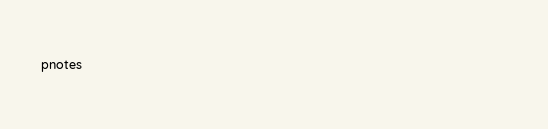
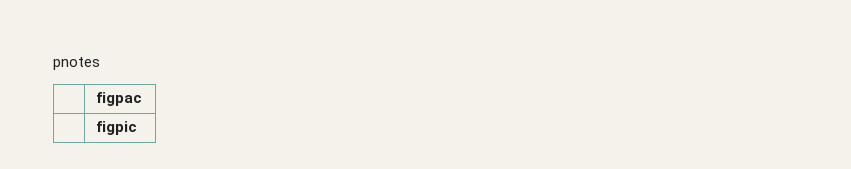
+ | figpac
+ | figpic

